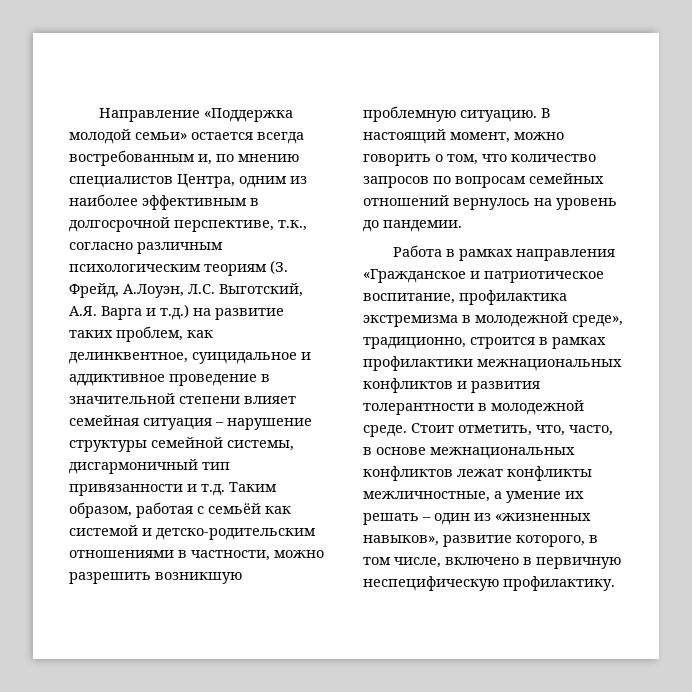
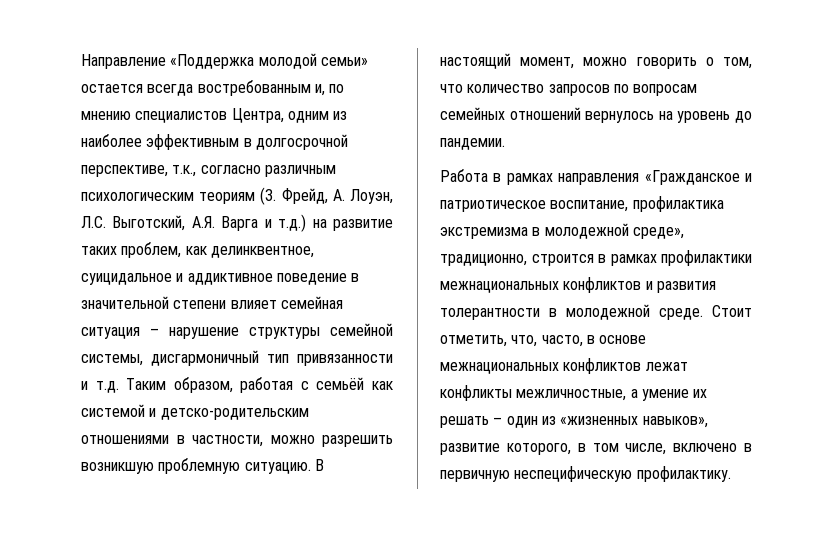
- Направление «Поддержка молодой семьи» остается всегда востребованным и, по мнению специалистов Центра, одним из наиболее эффективным в долгосрочной перспективе, т.к., согласно различным психологическим теориям (З. Фрейд, А.Лоуэн, Л.С. Выготский, А.Я. Варга и т.д.) на развитие таких проблем, как делинквентное, суицидальное и аддиктивное проведение в значительной степени влияет семейная ситуация – нарушение структуры семейной системы, дисгармоничный тип привязанности и т.д. Таким образом, работая с семьёй как системой и детско-родительским отношениями в частности, можно разрешить возникшую проблемную ситуацию.
+ Направление «Поддержка молодой семьи» остается всегда востребованным и, по мнению специалистов Центра, одним из наиболее эффективным в долгосрочной перспективе, т.к., согласно различным психологическим теориям (З. Фрейд, А. Лоуэн, Л.С. Выготский, А.Я. Варга и т.д.) на развитие таких проблем, как делинквентное, суицидальное и аддиктивное поведение в значительной степени влияет семейная ситуация – нарушение структуры семейной системы, дисгармоничный тип привязанности и т.д. Таким образом, работая с семьёй как системой и детско-родительским отношениями в частности, можно разрешить возникшую проблемную ситуацию.

